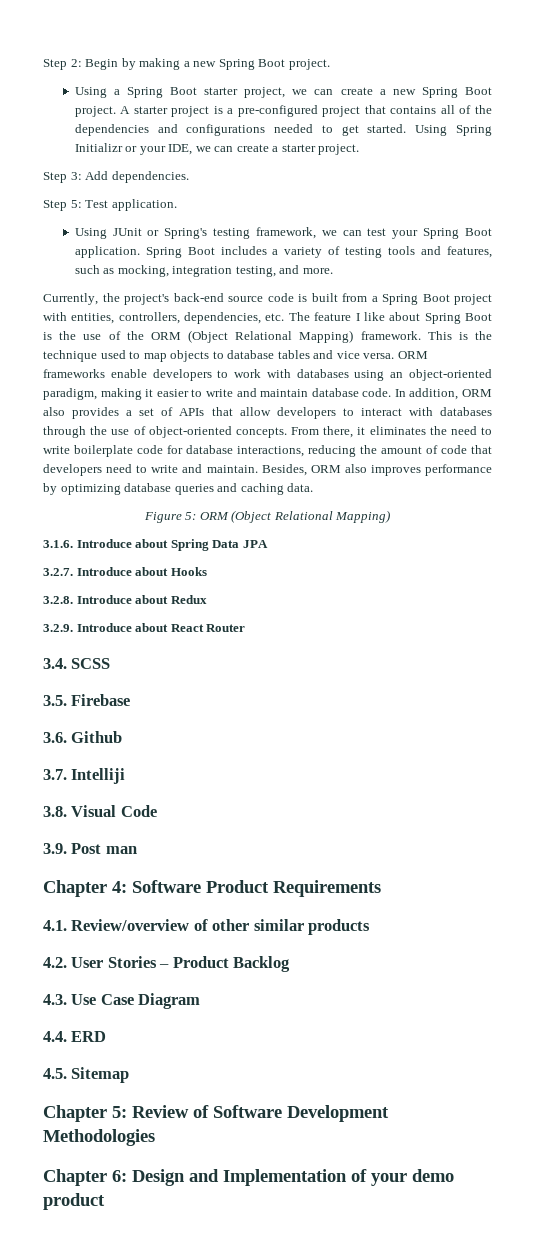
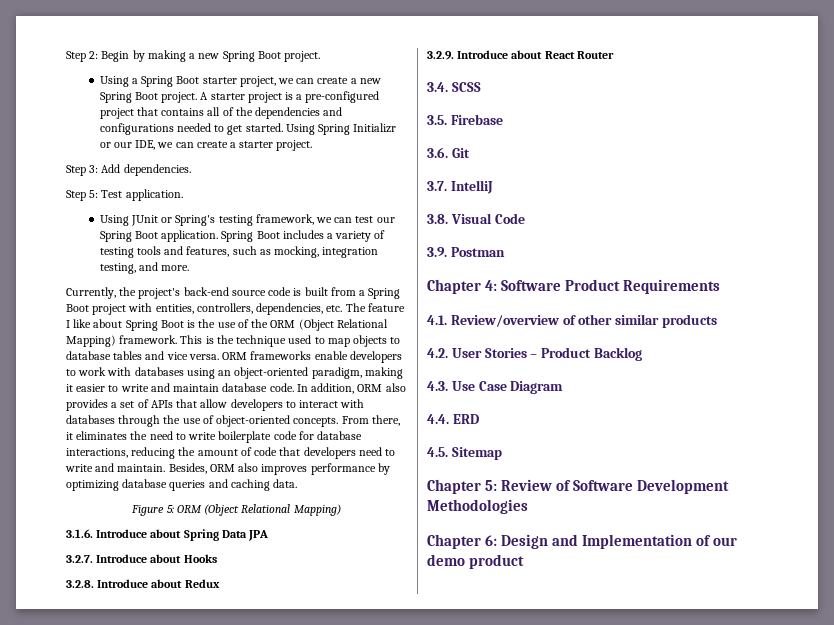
- Using Spring Initializr or your IDE, we can create a starter project.
+ Using Spring Initializr or our IDE, we can create a starter project.
- Using JUnit or Spring's testing framework, we can test your Spring Boot application.
+ Using JUnit or Spring's testing framework, we can test our Spring Boot application.
- 3.6. Github
+ 3.6. Git
- 3.7. Intelliji
+ 3.7. IntelliJ
- 3.9. Post man
+ 3.9. Postman
- Chapter 6: Design and Implementation of your demo product
+ Chapter 6: Design and Implementation of our demo product

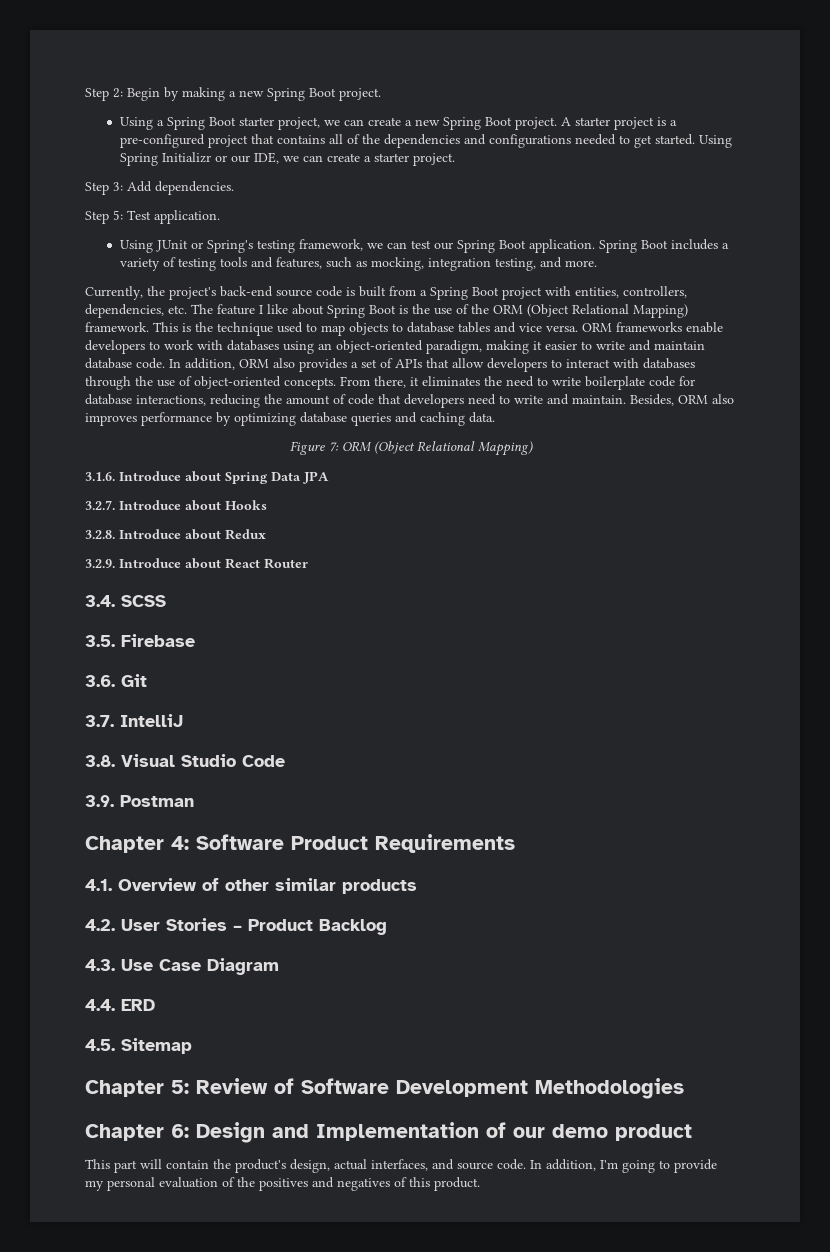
- Figure 5: ORM (Object Relational Mapping)
+ Figure 7: ORM (Object Relational Mapping)
- 3.8. Visual Code
+ 3.8. Visual Studio Code
- 4.1. Review/overview of other similar products
+ 4.1. Overview of other similar products
+ This part will contain the product's design, actual interfaces, and source code. In addition, I'm going to provide my personal evaluation of the positives and negatives of this product.

